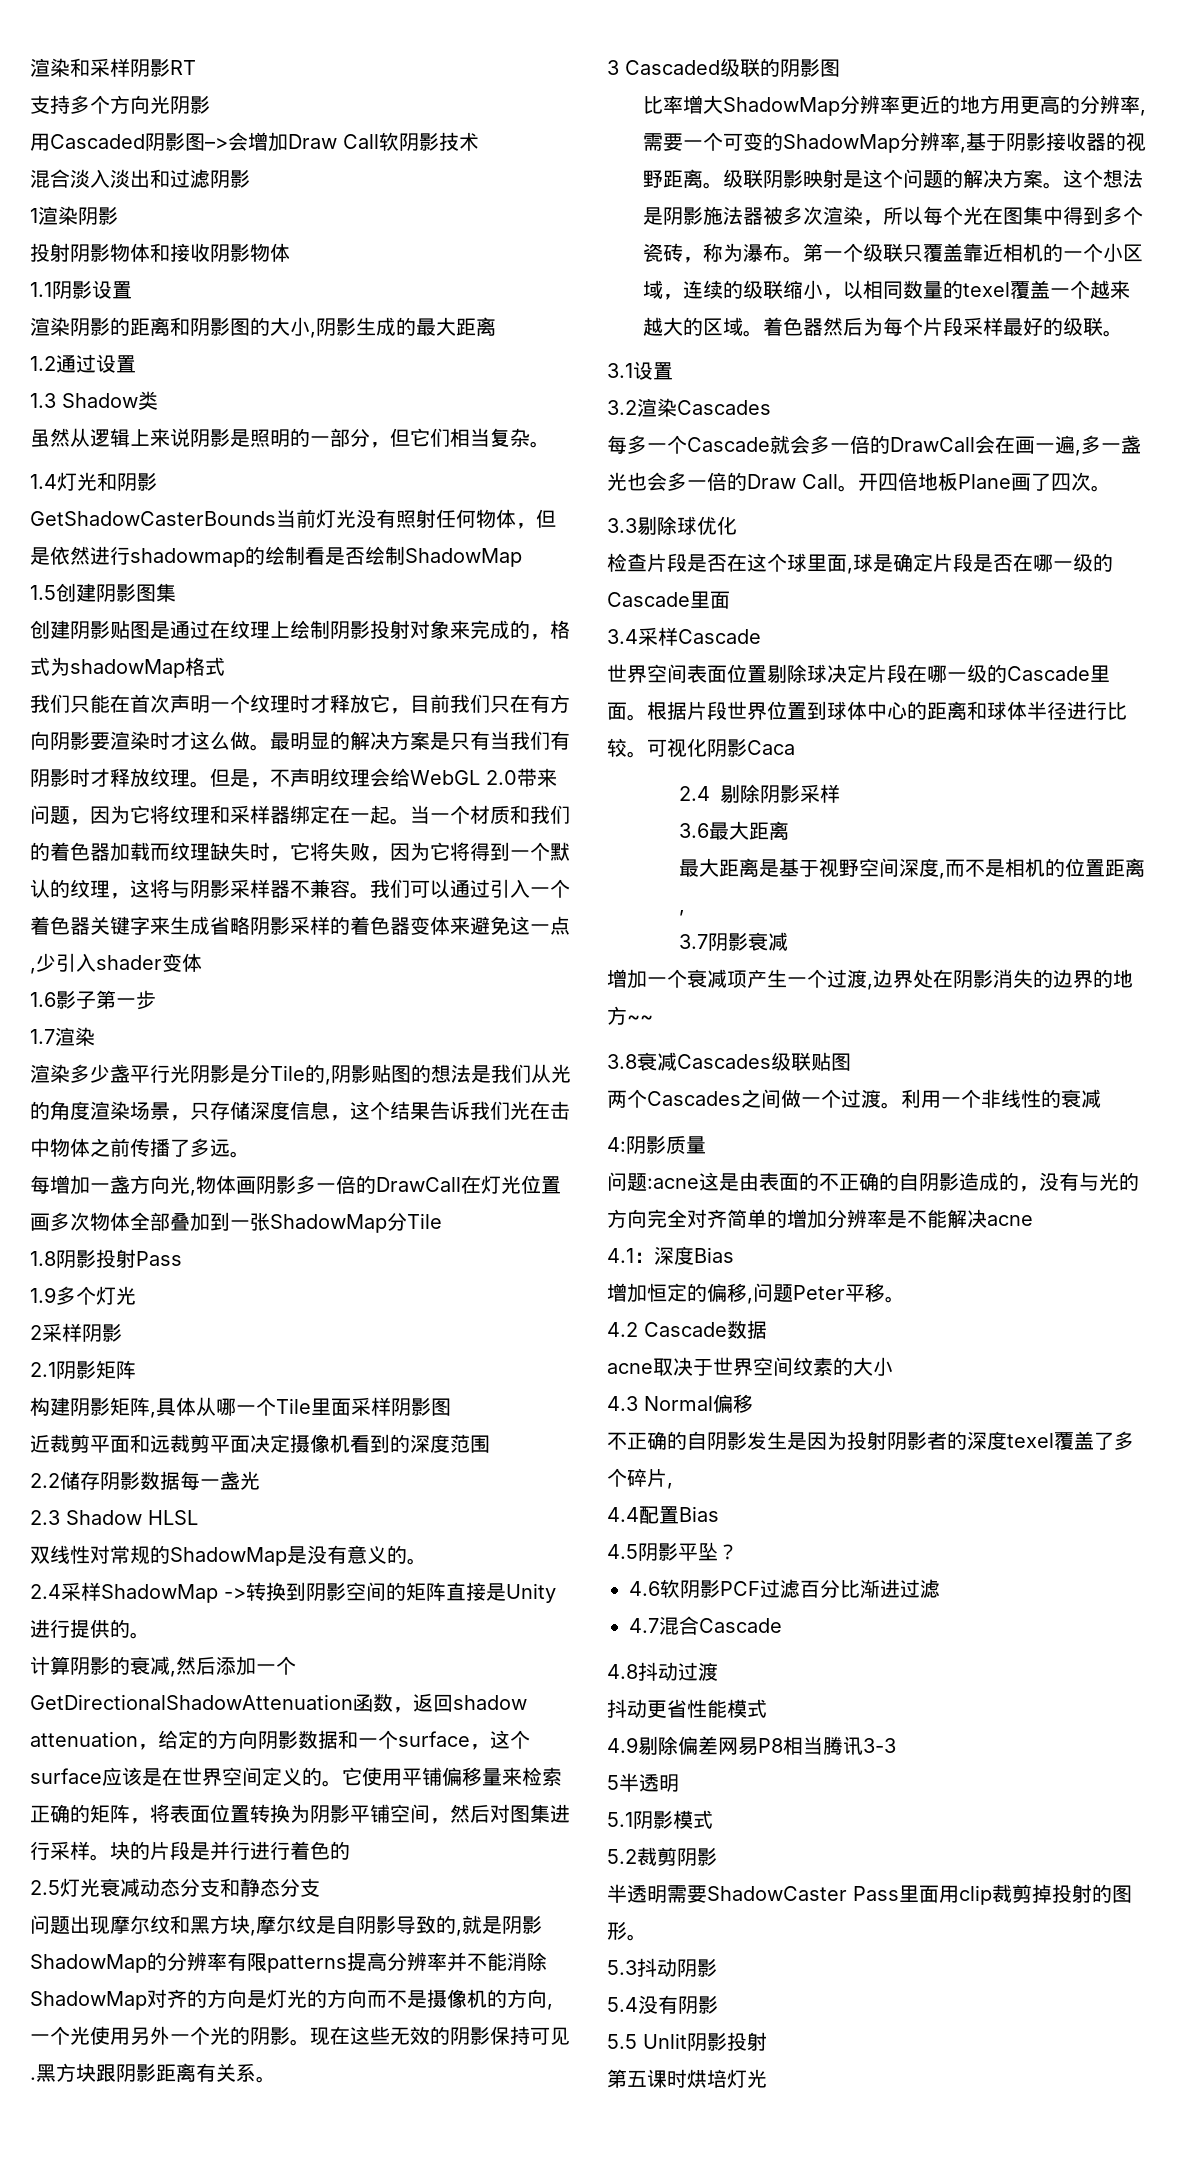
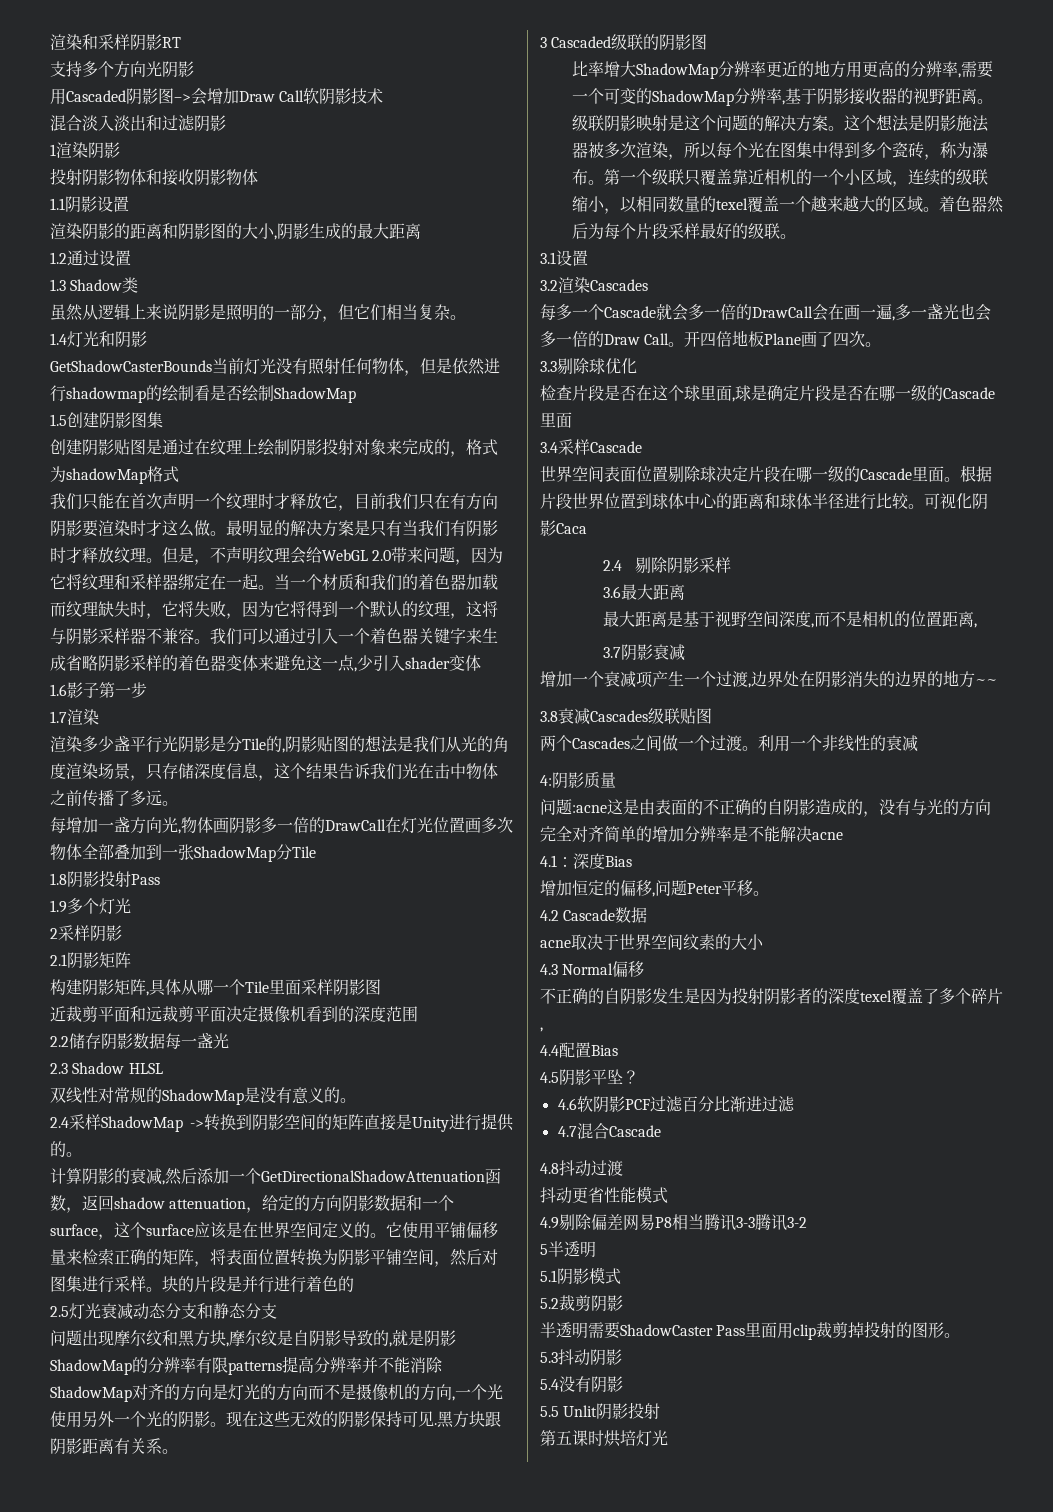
- 4.9剔除偏差网易P8相当腾讯3-3
+ 4.9剔除偏差网易P8相当腾讯3-3腾讯3-2

